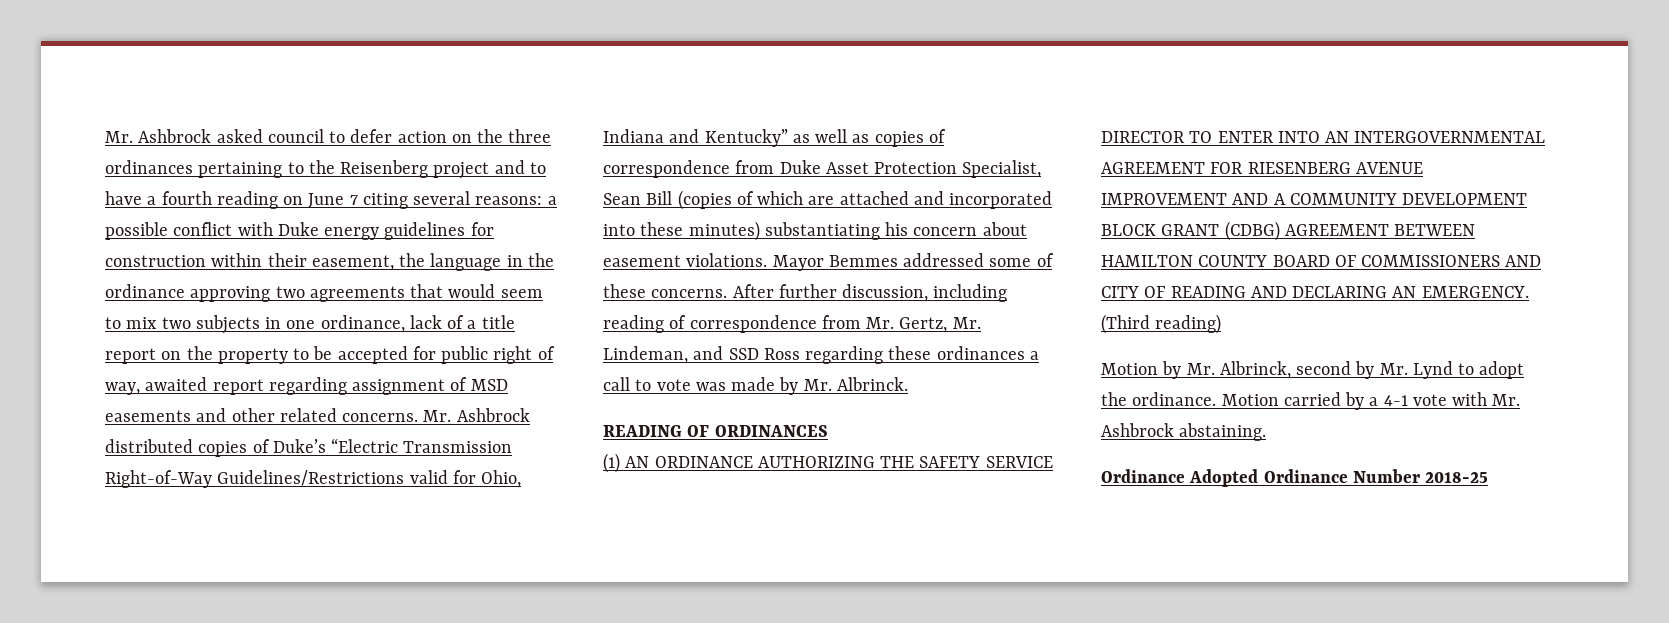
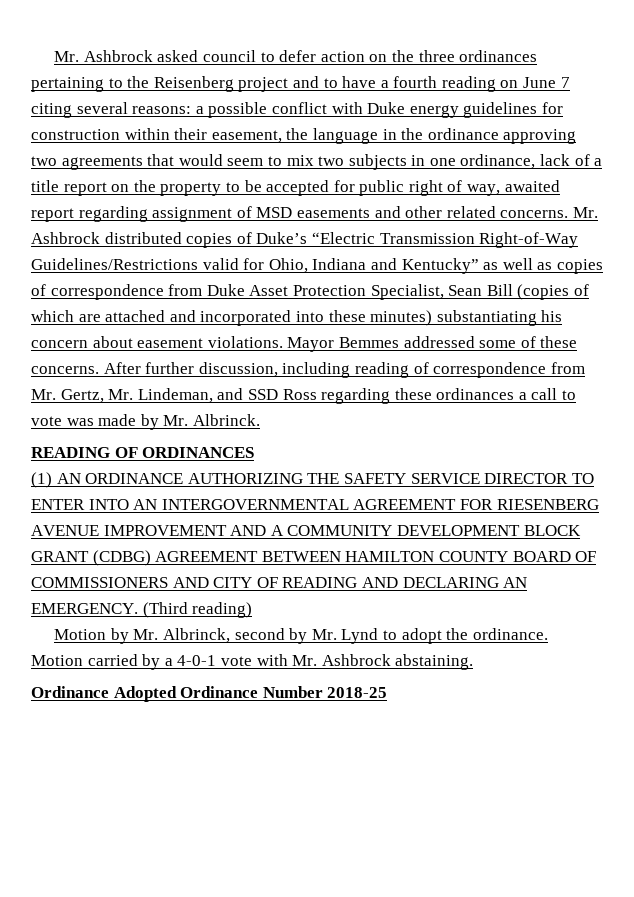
- Motion carried by a 4-1 vote with Mr. Ashbrock abstaining.
+ Motion carried by a 4-0-1 vote with Mr. Ashbrock abstaining.

